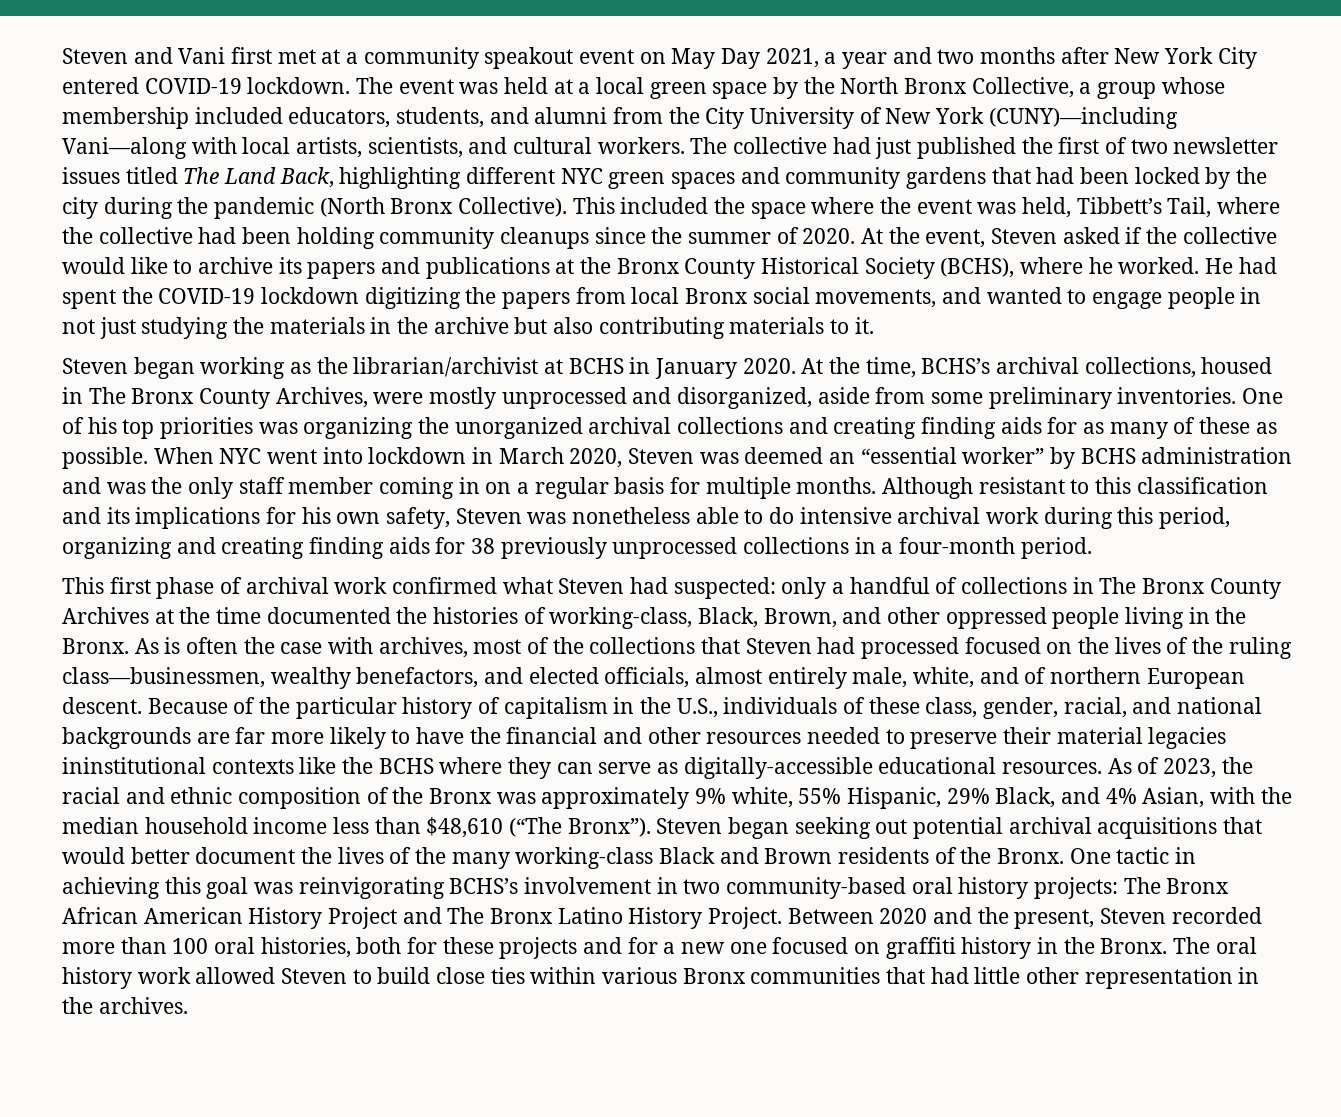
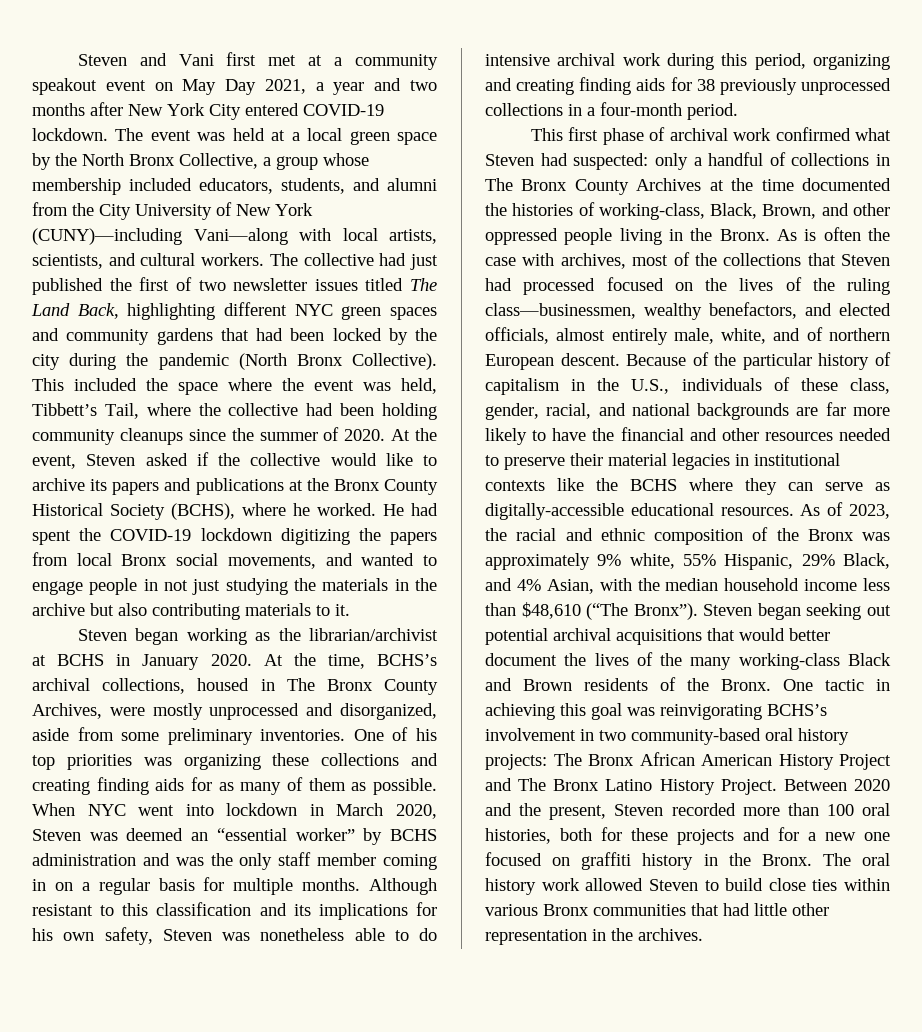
- One of his top priorities was organizing the unorganized archival collections and creating finding aids for as many of these as possible.
+ One of his top priorities was organizing these collections and creating finding aids for as many of them as possible.
- Because of the particular history of capitalism in the U.S., individuals of these class, gender, racial, and national backgrounds are far more likely to have the financial and other resources needed to preserve their material legacies ininstitutional contexts like the BCHS where they can serve as digitally-accessible educational resources.
+ Because of the particular history of capitalism in the U.S., individuals of these class, gender, racial, and national backgrounds are far more likely to have the financial and other resources needed to preserve their material legacies in institutional contexts like the BCHS where they can serve as digitally-accessible educational resources.

